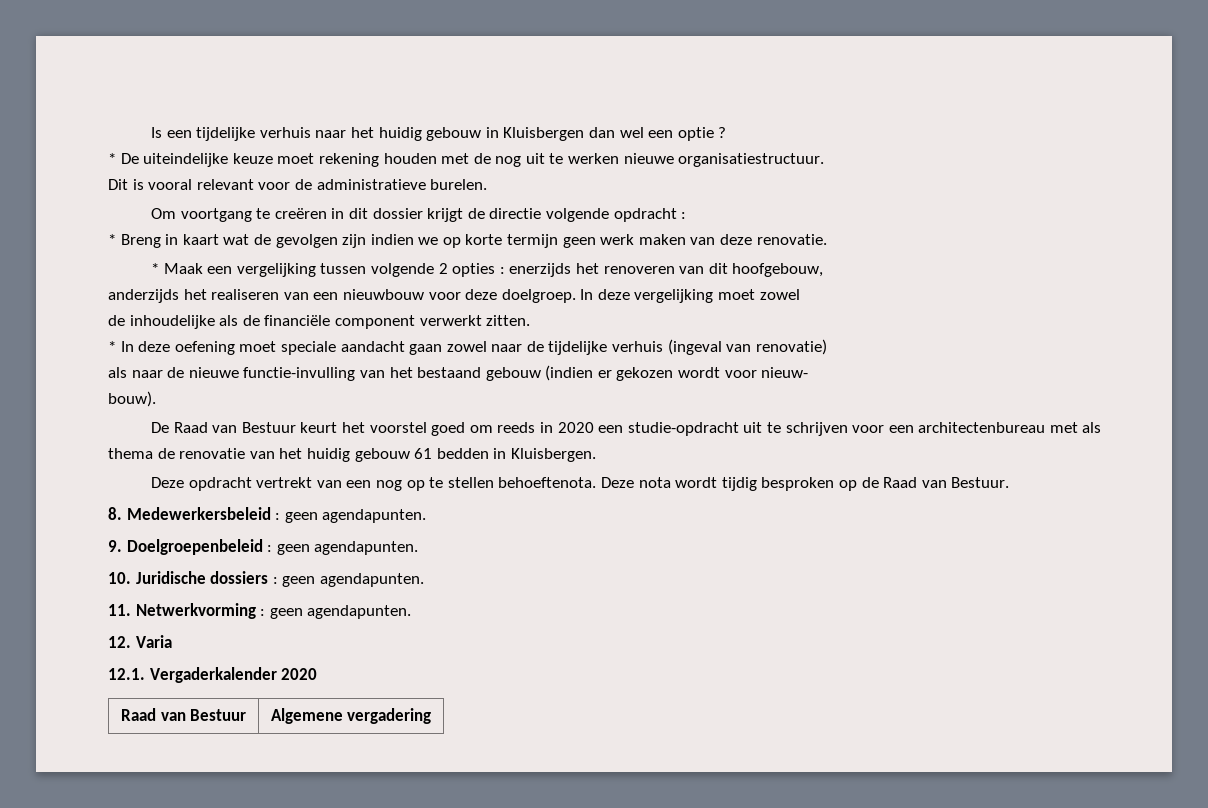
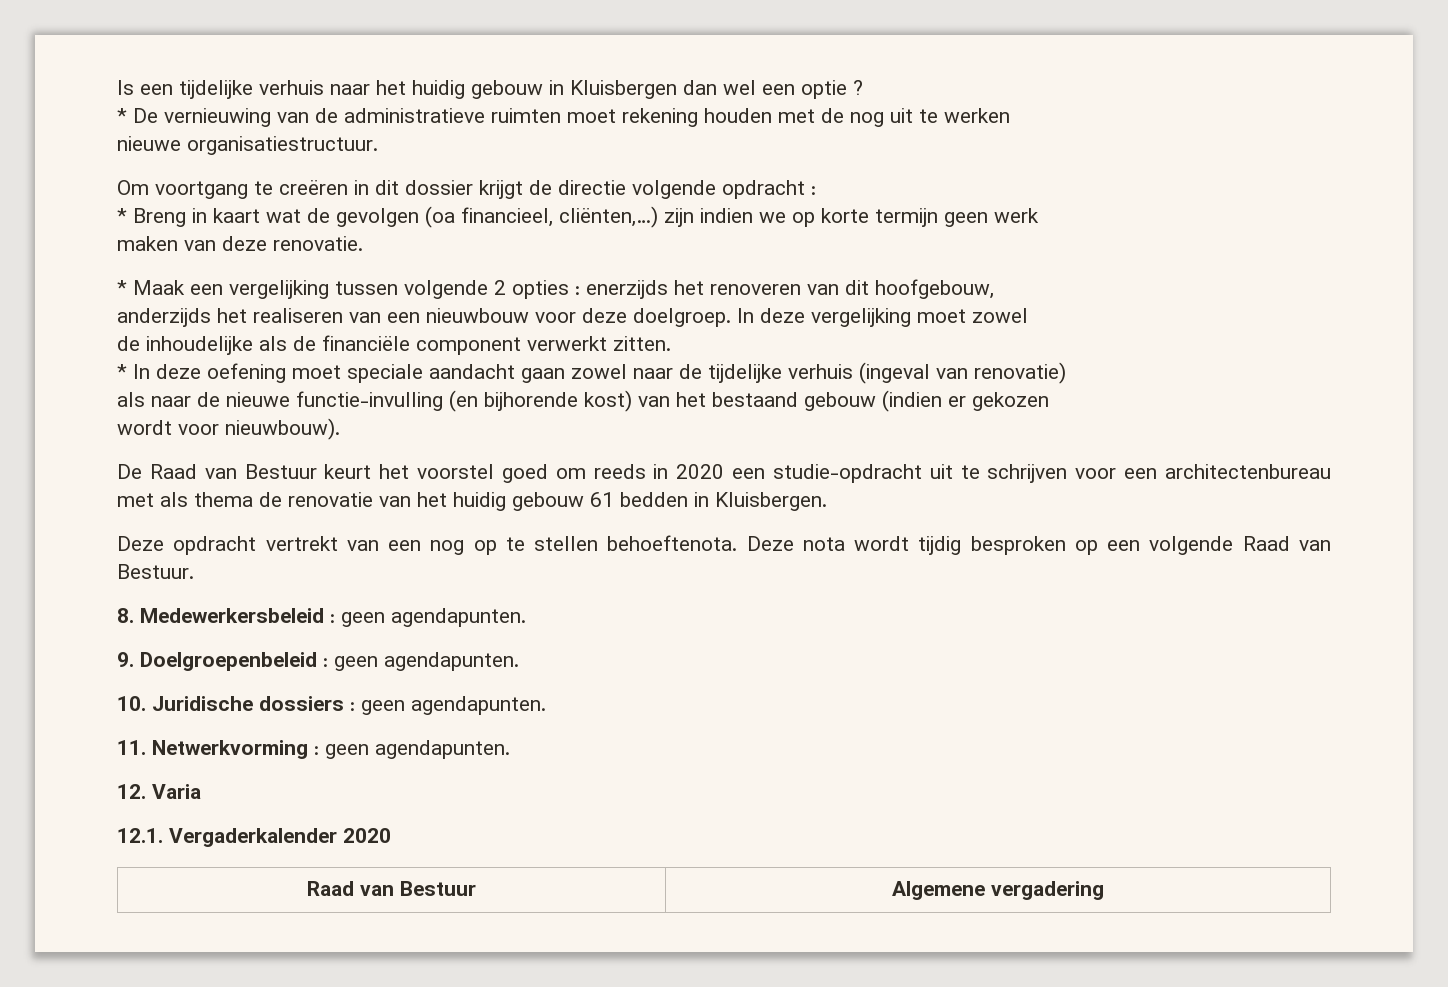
- * De uiteindelijke keuze moet rekening houden met de nog uit te werken nieuwe organisatiestructuur.
+ * De vernieuwing van de administratieve ruimten moet rekening houden met de nog uit te werken
+ nieuwe organisatiestructuur.
- Dit is vooral relevant voor de administratieve burelen.
- * Breng in kaart wat de gevolgen zijn indien we op korte termijn geen werk maken van deze renovatie.
+ * Breng in kaart wat de gevolgen (oa financieel, cliënten,…) zijn indien we op korte termijn geen werk
+ maken van deze renovatie.
- als naar de nieuwe functie-invulling van het bestaand gebouw (indien er gekozen wordt voor nieuw-
- bouw).
+ als naar de nieuwe functie-invulling (en bijhorende kost) van het bestaand gebouw (indien er gekozen
+ wordt voor nieuwbouw).
- Deze nota wordt tijdig besproken op de Raad van Bestuur.
+ Deze nota wordt tijdig besproken op een volgende Raad van Bestuur.

